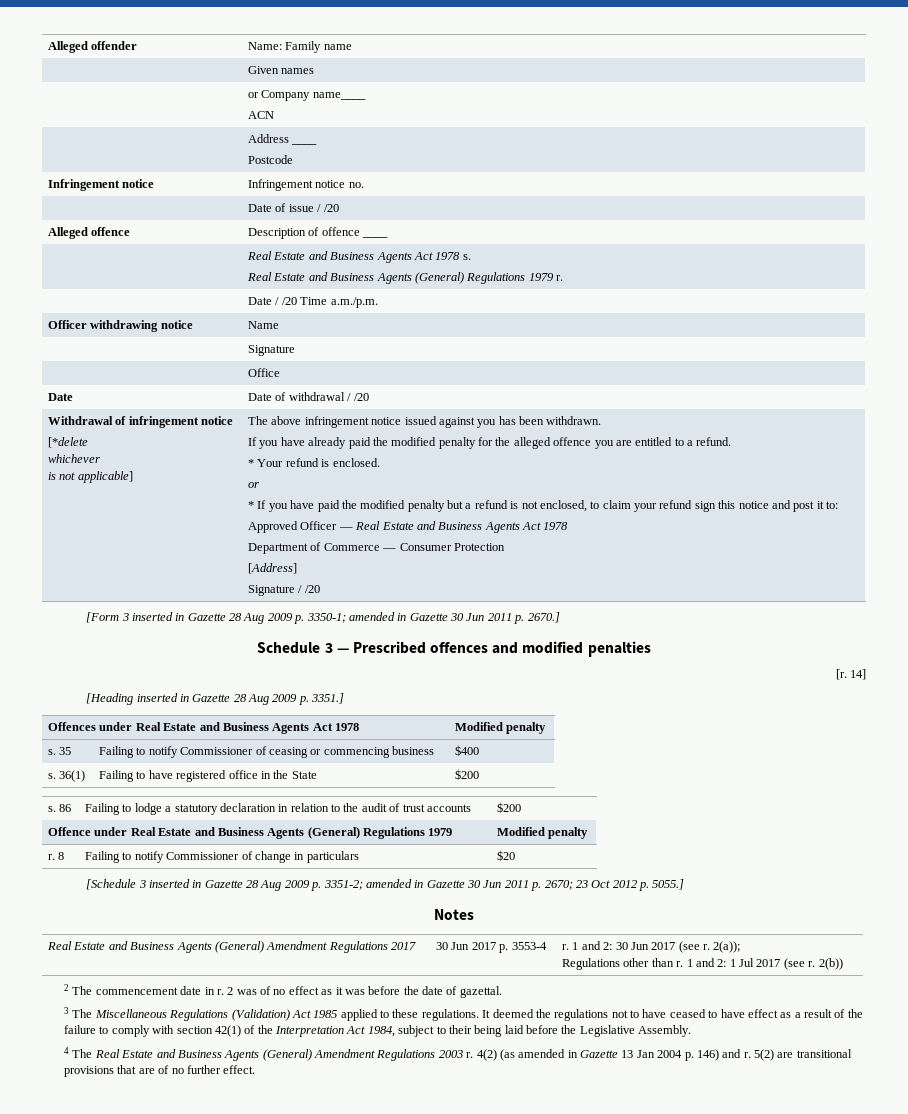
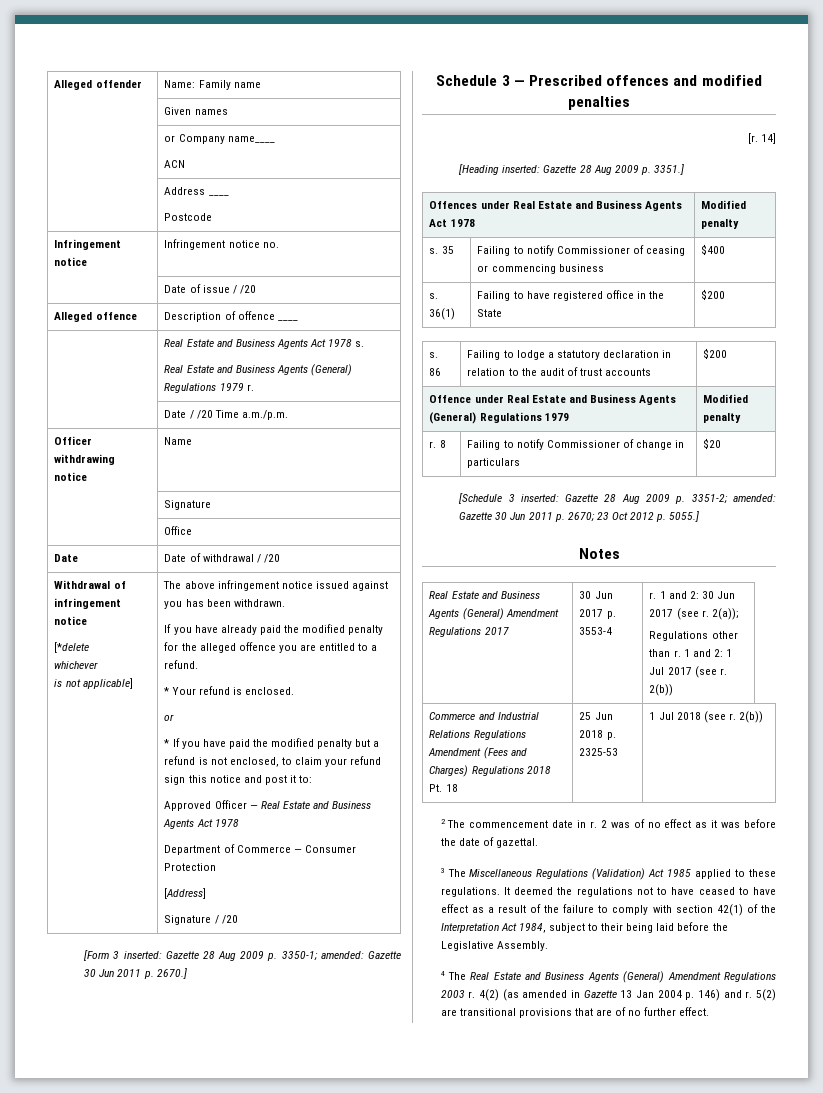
- [Form 3 inserted in Gazette 28 Aug 2009 p. 3350-1; amended in Gazette 30 Jun 2011 p. 2670.]
+ [Form 3 inserted: Gazette 28 Aug 2009 p. 3350-1; amended: Gazette 30 Jun 2011 p. 2670.]
- [Heading inserted in Gazette 28 Aug 2009 p. 3351.]
+ [Heading inserted: Gazette 28 Aug 2009 p. 3351.]
- [Schedule 3 inserted in Gazette 28 Aug 2009 p. 3351-2; amended in Gazette 30 Jun 2011 p. 2670; 23 Oct 2012 p. 5055.]
+ [Schedule 3 inserted: Gazette 28 Aug 2009 p. 3351-2; amended: Gazette 30 Jun 2011 p. 2670; 23 Oct 2012 p. 5055.]
+ Commerce and Industrial Relations Regulations Amendment (Fees and Charges) Regulations 2018 Pt. 18 | 25 Jun 2018 p. 2325-53 | 1 Jul 2018 (see r. 2(b))

